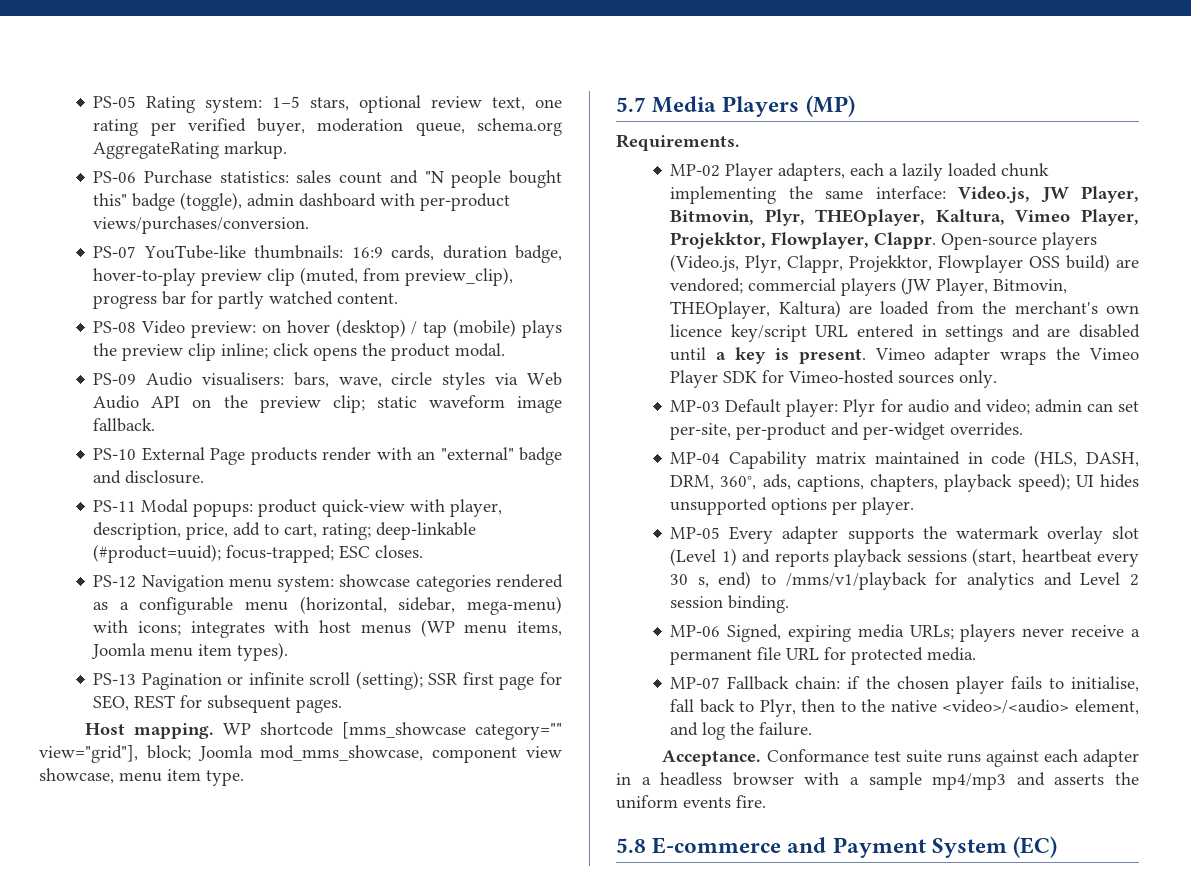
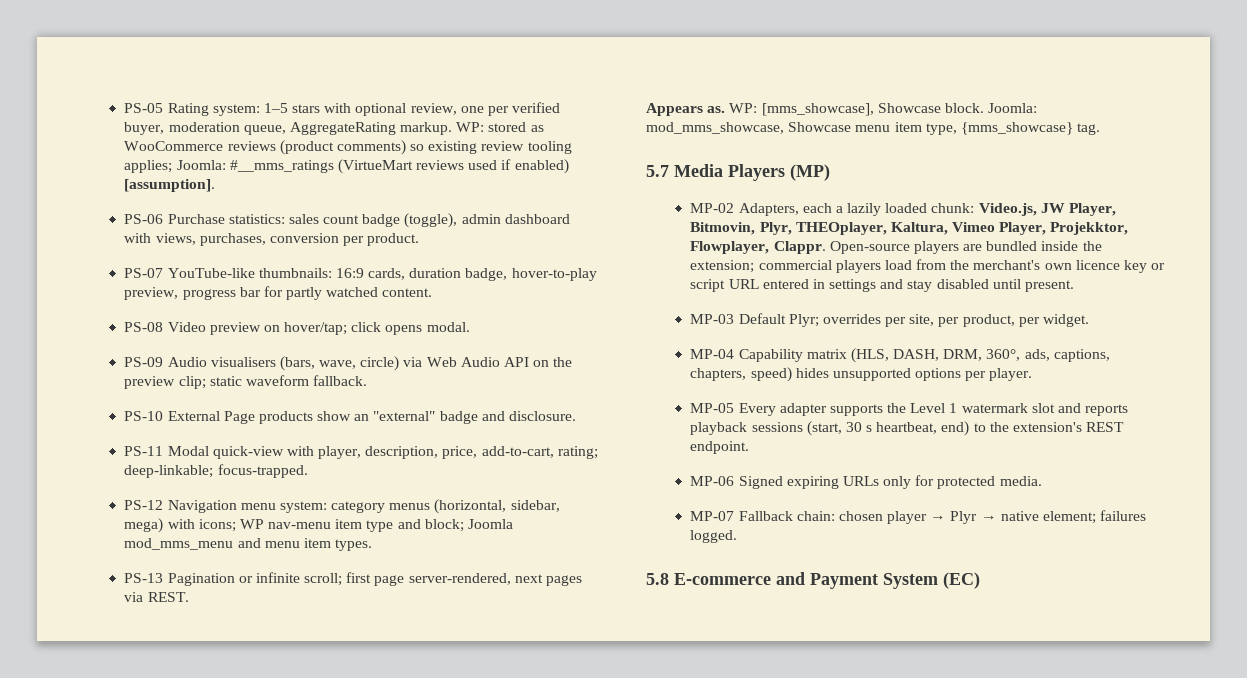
- PS-05 Rating system: 1–5 stars, optional review text, one rating per verified buyer, moderation queue, schema.org AggregateRating markup.
+ PS-05 Rating system: 1–5 stars with optional review, one per verified buyer, moderation queue, AggregateRating markup. WP: stored as WooCommerce reviews (product comments) so existing review tooling applies; Joomla: #__mms_ratings (VirtueMart reviews used if enabled) [assumption].
- PS-06 Purchase statistics: sales count and "N people bought this" badge (toggle), admin dashboard with per-product views/purchases/conversion.
+ PS-06 Purchase statistics: sales count badge (toggle), admin dashboard with views, purchases, conversion per product.
- PS-07 YouTube-like thumbnails: 16:9 cards, duration badge, hover-to-play preview clip (muted, from preview_clip), progress bar for partly watched content.
+ PS-07 YouTube-like thumbnails: 16:9 cards, duration badge, hover-to-play preview, progress bar for partly watched content.
- PS-08 Video preview: on hover (desktop) / tap (mobile) plays the preview clip inline; click opens the product modal.
- PS-09 Audio visualisers: bars, wave, circle styles via Web Audio API on the preview clip; static waveform image fallback.
+ PS-08 Video preview on hover/tap; click opens modal.
+ PS-09 Audio visualisers (bars, wave, circle) via Web Audio API on the preview clip; static waveform fallback.
- PS-10 External Page products render with an "external" badge and disclosure.
+ PS-10 External Page products show an "external" badge and disclosure.
- PS-11 Modal popups: product quick-view with player, description, price, add to cart, rating; deep-linkable (#product=uuid); focus-trapped; ESC closes.
- PS-12 Navigation menu system: showcase categories rendered as a configurable menu (horizontal, sidebar, mega-menu) with icons; integrates with host menus (WP menu items, Joomla menu item types).
+ PS-11 Modal quick-view with player, description, price, add-to-cart, rating; deep-linkable; focus-trapped.
+ PS-12 Navigation menu system: category menus (horizontal, sidebar, mega) with icons; WP nav-menu item type and block; Joomla mod_mms_menu and menu item types.
- PS-13 Pagination or infinite scroll (setting); SSR first page for SEO, REST for subsequent pages.
- Host mapping. WP shortcode [mms_showcase category="" view="grid"], block; Joomla mod_mms_showcase, component view showcase, menu item type.
+ PS-13 Pagination or infinite scroll; first page server-rendered, next pages via REST.
+ Appears as. WP: [mms_showcase], Showcase block. Joomla: mod_mms_showcase, Showcase menu item type, {mms_showcase} tag.
- Requirements.
- MP-02 Player adapters, each a lazily loaded chunk implementing the same interface: Video.js, JW Player, Bitmovin, Plyr, THEOplayer, Kaltura, Vimeo Player, Projekktor, Flowplayer, Clappr.
+ MP-02 Adapters, each a lazily loaded chunk: Video.js, JW Player, Bitmovin, Plyr, THEOplayer, Kaltura, Vimeo Player, Projekktor, Flowplayer, Clappr.
- Open-source players (Video.js, Plyr, Clappr, Projekktor, Flowplayer OSS build) are vendored; commercial players (JW Player, Bitmovin, THEOplayer, Kaltura) are loaded from the merchant's own licence key/script URL entered in settings and are disabled until a key is present. Vimeo adapter wraps the Vimeo Player SDK for Vimeo-hosted sources only.
- MP-03 Default player: Plyr for audio and video; admin can set per-site, per-product and per-widget overrides.
+ Open-source players are bundled inside the extension; commercial players load from the merchant's own licence key or script URL entered in settings and stay disabled until present.
+ MP-03 Default Plyr; overrides per site, per product, per widget.
- MP-04 Capability matrix maintained in code (HLS, DASH, DRM, 360°, ads, captions, chapters, playback speed); UI hides unsupported options per player.
+ MP-04 Capability matrix (HLS, DASH, DRM, 360°, ads, captions, chapters, speed) hides unsupported options per player.
- MP-05 Every adapter supports the watermark overlay slot (Level 1) and reports playback sessions (start, heartbeat every 30 s, end) to /mms/v1/playback for analytics and Level 2 session binding.
- MP-06 Signed, expiring media URLs; players never receive a permanent file URL for protected media.
+ MP-05 Every adapter supports the Level 1 watermark slot and reports playback sessions (start, 30 s heartbeat, end) to the extension's REST endpoint.
+ MP-06 Signed expiring URLs only for protected media.
- MP-07 Fallback chain: if the chosen player fails to initialise, fall back to Plyr, then to the native <video>/<audio> element, and log the failure.
- Acceptance. Conformance test suite runs against each adapter in a headless browser with a sample mp4/mp3 and asserts the uniform events fire.
+ MP-07 Fallback chain: chosen player → Plyr → native element; failures logged.

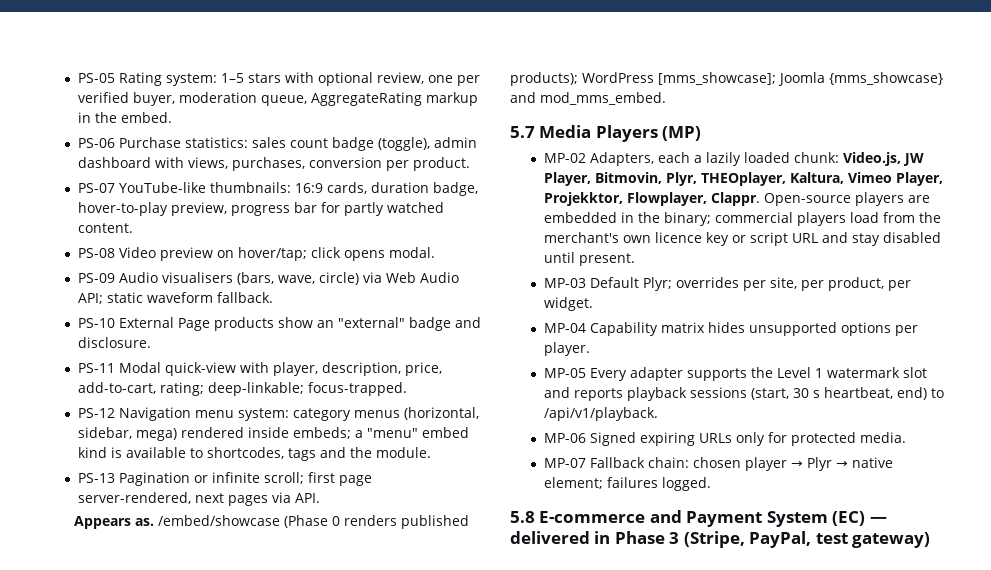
- PS-05 Rating system: 1–5 stars with optional review, one per verified buyer, moderation queue, AggregateRating markup. WP: stored as WooCommerce reviews (product comments) so existing review tooling applies; Joomla: #__mms_ratings (VirtueMart reviews used if enabled) [assumption].
+ PS-05 Rating system: 1–5 stars with optional review, one per verified buyer, moderation queue, AggregateRating markup in the embed.
- PS-09 Audio visualisers (bars, wave, circle) via Web Audio API on the preview clip; static waveform fallback.
+ PS-09 Audio visualisers (bars, wave, circle) via Web Audio API; static waveform fallback.
- PS-12 Navigation menu system: category menus (horizontal, sidebar, mega) with icons; WP nav-menu item type and block; Joomla mod_mms_menu and menu item types.
+ PS-12 Navigation menu system: category menus (horizontal, sidebar, mega) rendered inside embeds; a "menu" embed kind is available to shortcodes, tags and the module.
- PS-13 Pagination or infinite scroll; first page server-rendered, next pages via REST.
+ PS-13 Pagination or infinite scroll; first page server-rendered, next pages via API.
- WP: [mms_showcase], Showcase block. Joomla: mod_mms_showcase, Showcase menu item type, {mms_showcase} tag.
+ /embed/showcase (Phase 0 renders published products); WordPress [mms_showcase]; Joomla {mms_showcase} and mod_mms_embed.
- Open-source players are bundled inside the extension; commercial players load from the merchant's own licence key or script URL entered in settings and stay disabled until present.
+ Open-source players are embedded in the binary; commercial players load from the merchant's own licence key or script URL and stay disabled until present.
- MP-04 Capability matrix (HLS, DASH, DRM, 360°, ads, captions, chapters, speed) hides unsupported options per player.
+ MP-04 Capability matrix hides unsupported options per player.
- MP-05 Every adapter supports the Level 1 watermark slot and reports playback sessions (start, 30 s heartbeat, end) to the extension's REST endpoint.
+ MP-05 Every adapter supports the Level 1 watermark slot and reports playback sessions (start, 30 s heartbeat, end) to /api/v1/playback.
- 5.8 E-commerce and Payment System (EC)
+ 5.8 E-commerce and Payment System (EC) — delivered in Phase 3 (Stripe, PayPal, test gateway)

